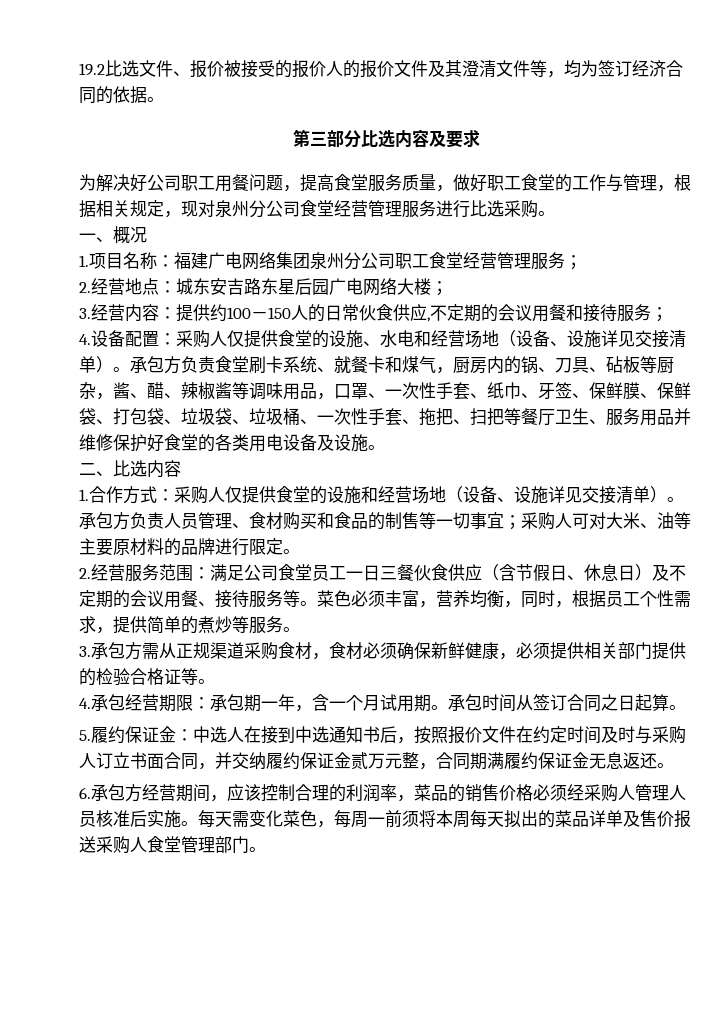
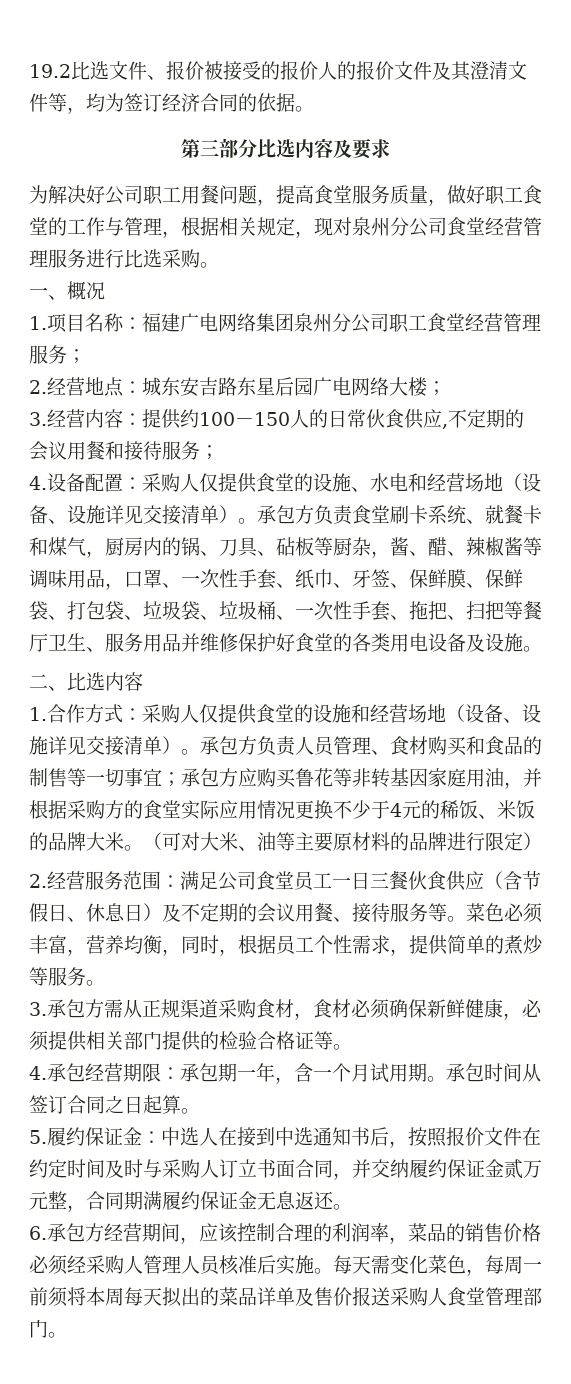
- 承包方负责人员管理、食材购买和食品的制售等一切事宜；采购人可对大米、油等主要原材料的品牌进行限定。
+ 承包方负责人员管理、食材购买和食品的制售等一切事宜；承包方应购买鲁花等非转基因家庭用油，并根据采购方的食堂实际应用情况更换不少于4元的稀饭、米饭的品牌大米。（可对大米、油等主要原材料的品牌进行限定）

